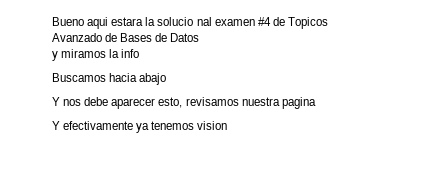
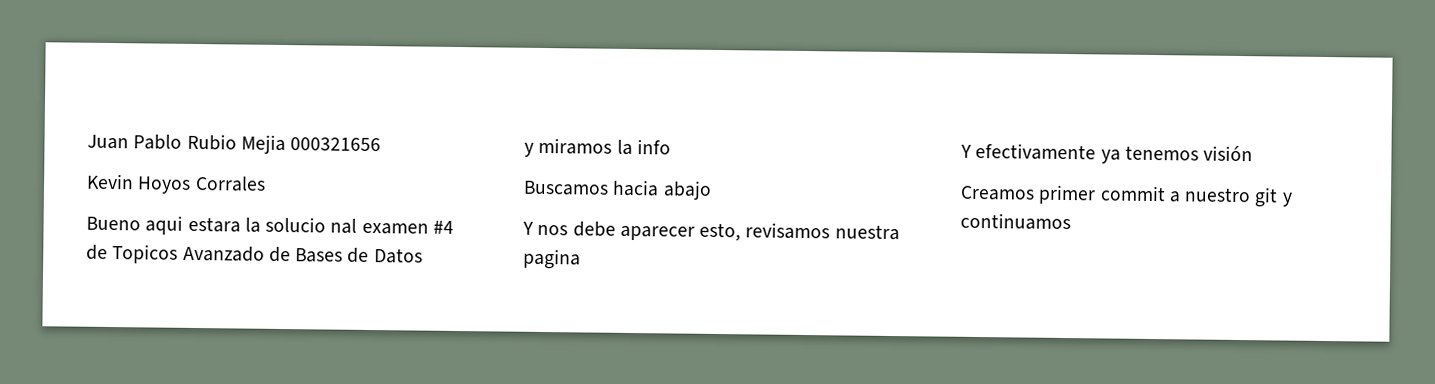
+ Juan Pablo Rubio Mejia 000321656
+ Kevin Hoyos Corrales
- Y efectivamente ya tenemos vision
+ Y efectivamente ya tenemos visión
+ Creamos primer commit a nuestro git y continuamos

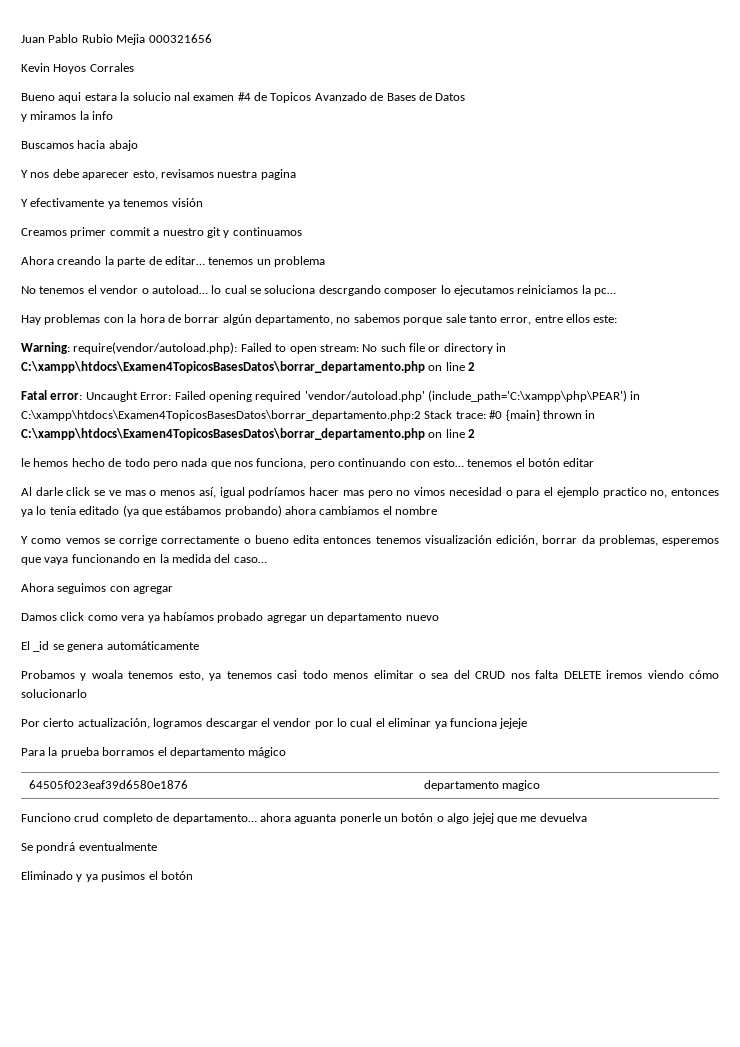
+ Ahora creando la parte de editar… tenemos un problema
+ No tenemos el vendor o autoload… lo cual se soluciona descrgando composer lo ejecutamos reiniciamos la pc…
+ Hay problemas con la hora de borrar algún departamento, no sabemos porque sale tanto error, entre ellos este:
+ Warning: require(vendor/autoload.php): Failed to open stream: No such file or directory in C:\xampp\htdocs\Examen4TopicosBasesDatos\borrar_departamento.php on line 2
+ Fatal error: Uncaught Error: Failed opening required 'vendor/autoload.php' (include_path='C:\xampp\php\PEAR') in C:\xampp\htdocs\Examen4TopicosBasesDatos\borrar_departamento.php:2 Stack trace: #0 {main} thrown in C:\xampp\htdocs\Examen4TopicosBasesDatos\borrar_departamento.php on line 2
+ le hemos hecho de todo pero nada que nos funciona, pero continuando con esto… tenemos el botón editar
+ Al darle click se ve mas o menos así, igual podríamos hacer mas pero no vimos necesidad o para el ejemplo practico no, entonces ya lo tenia editado (ya que estábamos probando) ahora cambiamos el nombre
+ Y como vemos se corrige correctamente o bueno edita entonces tenemos visualización edición, borrar da problemas, esperemos que vaya funcionando en la medida del caso…
+ Ahora seguimos con agregar
+ Damos click como vera ya habíamos probado agregar un departamento nuevo
+ El _id se genera automáticamente
+ Probamos y woala tenemos esto, ya tenemos casi todo menos elimitar o sea del CRUD nos falta DELETE iremos viendo cómo solucionarlo
+ Por cierto actualización, logramos descargar el vendor por lo cual el eliminar ya funciona jejeje
+ Para la prueba borramos el departamento mágico
+ 64505f023eaf39d6580e1876 | departamento magico
+ Funciono crud completo de departamento… ahora aguanta ponerle un botón o algo jejej que me devuelva
+ Se pondrá eventualmente
+ Eliminado y ya pusimos el botón

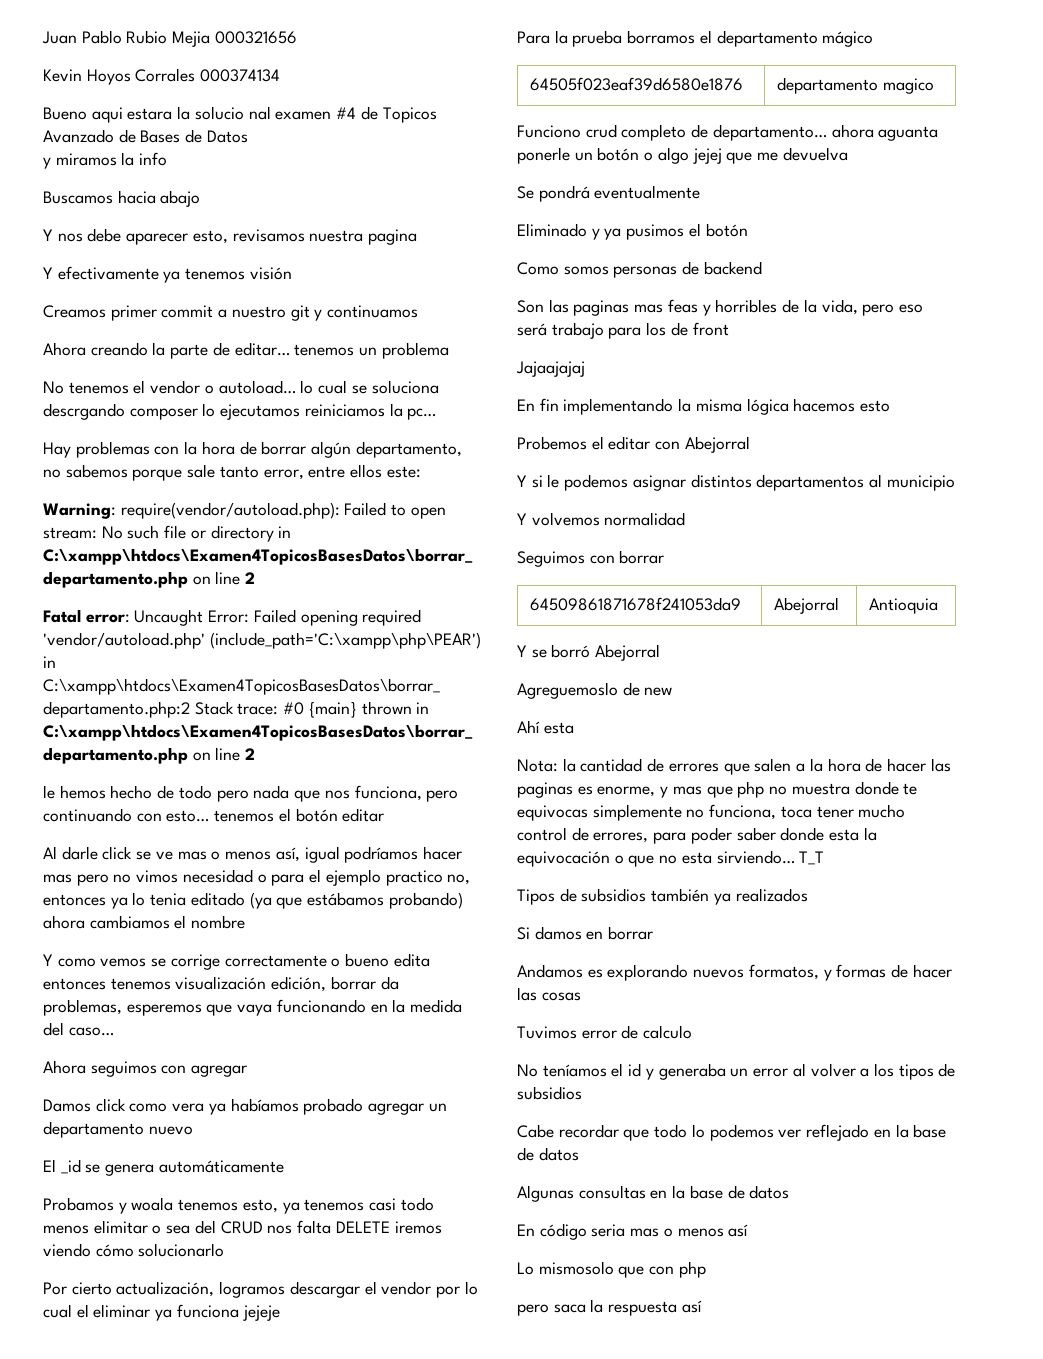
- Kevin Hoyos Corrales
+ Kevin Hoyos Corrales 000374134
+ Como somos personas de backend
+ Son las paginas mas feas y horribles de la vida, pero eso será trabajo para los de front
+ Jajaajajaj
+ En fin implementando la misma lógica hacemos esto
+ Probemos el editar con Abejorral
+ Y si le podemos asignar distintos departamentos al municipio
+ Y volvemos normalidad
+ Seguimos con borrar
+ 64509861871678f241053da9 | Abejorral | Antioquia
+ Y se borró Abejorral
+ Agreguemoslo de new
+ Ahí esta
+ Nota: la cantidad de errores que salen a la hora de hacer las paginas es enorme, y mas que php no muestra donde te equivocas simplemente no funciona, toca tener mucho control de errores, para poder saber donde esta la equivocación o que no esta sirviendo… T_T
+ Tipos de subsidios también ya realizados
+ Si damos en borrar
+ Andamos es explorando nuevos formatos, y formas de hacer las cosas
+ Tuvimos error de calculo
+ No teníamos el id y generaba un error al volver a los tipos de subsidios
+ Cabe recordar que todo lo podemos ver reflejado en la base de datos
+ Algunas consultas en la base de datos
+ En código seria mas o menos así
+ Lo mismosolo que con php
+ pero saca la respuesta así

